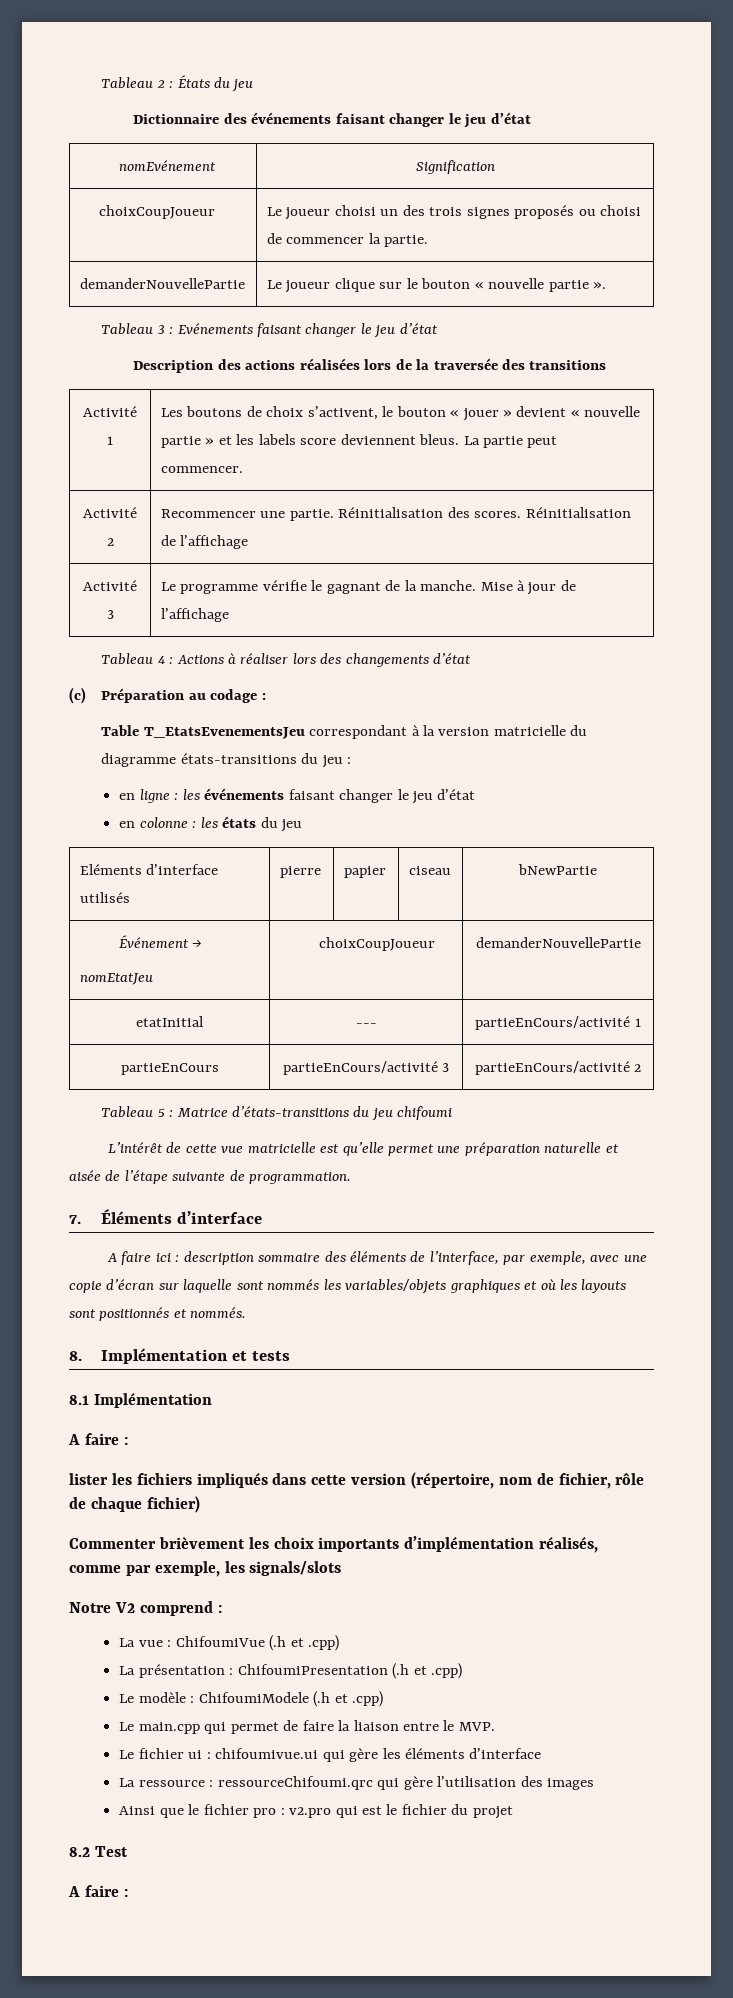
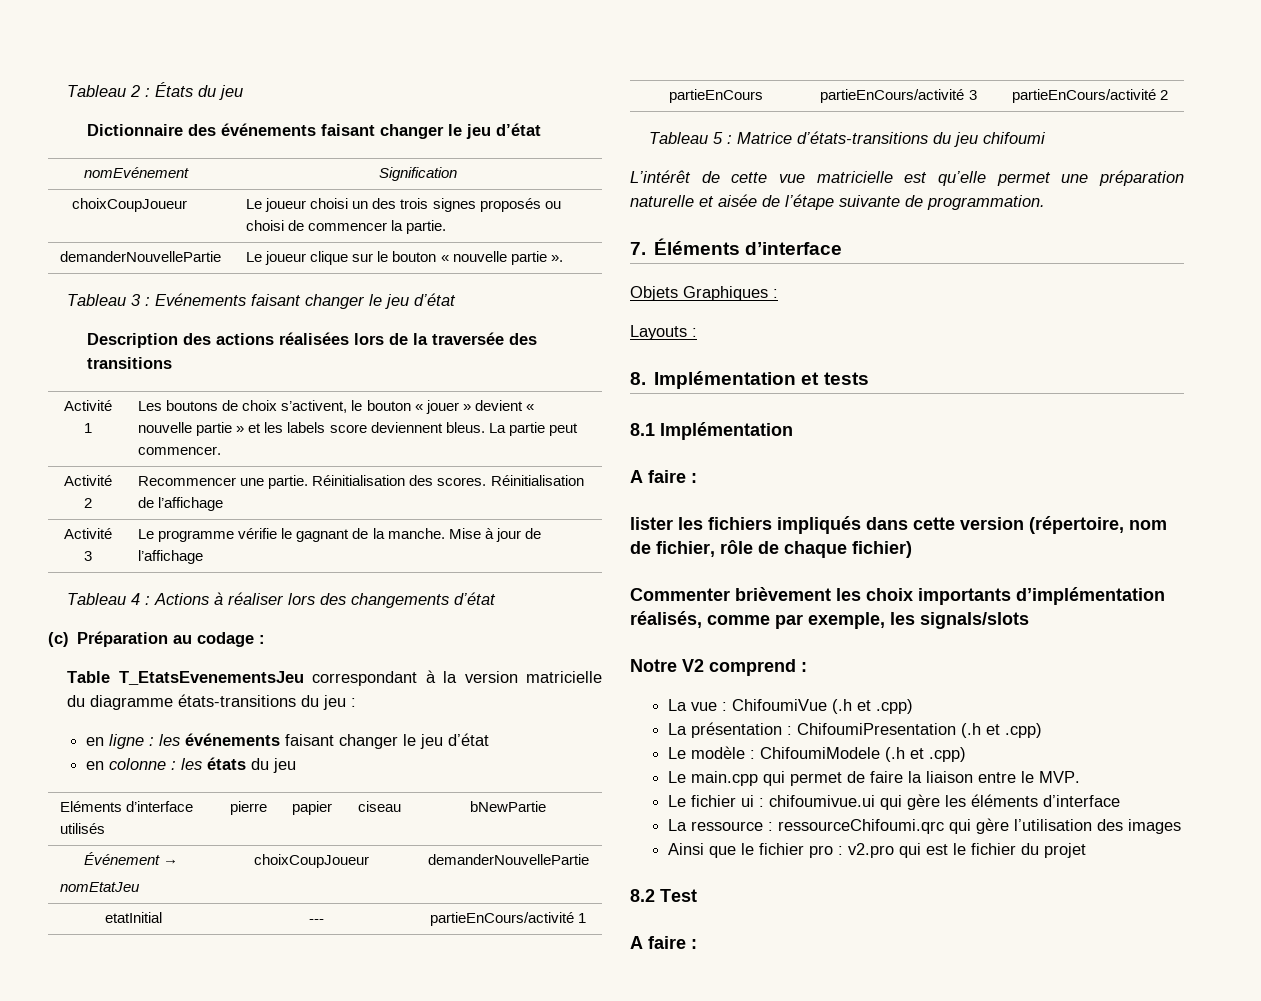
- A faire ici : description sommaire des éléments de l’interface, par exemple, avec une copie d’écran sur laquelle sont nommés les variables/objets graphiques et où les layouts sont positionnés et nommés.
+ Objets Graphiques :
+ Layouts :

